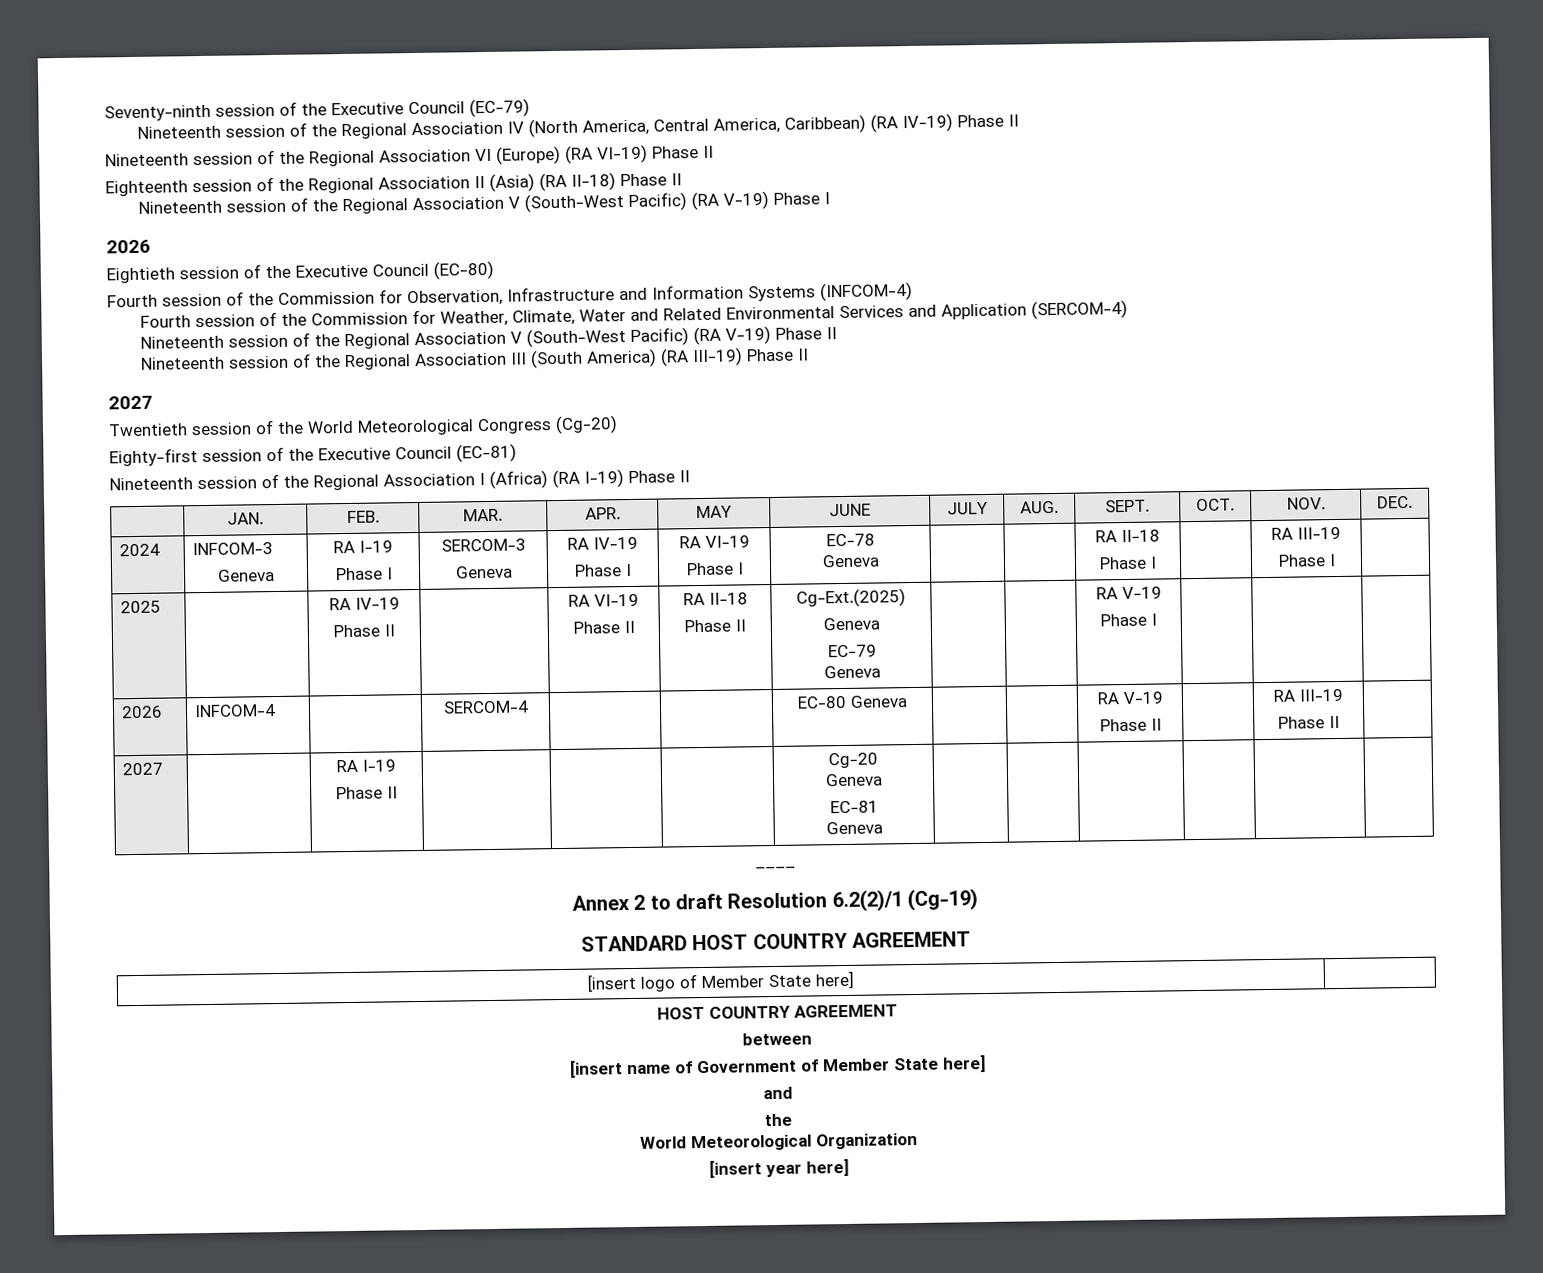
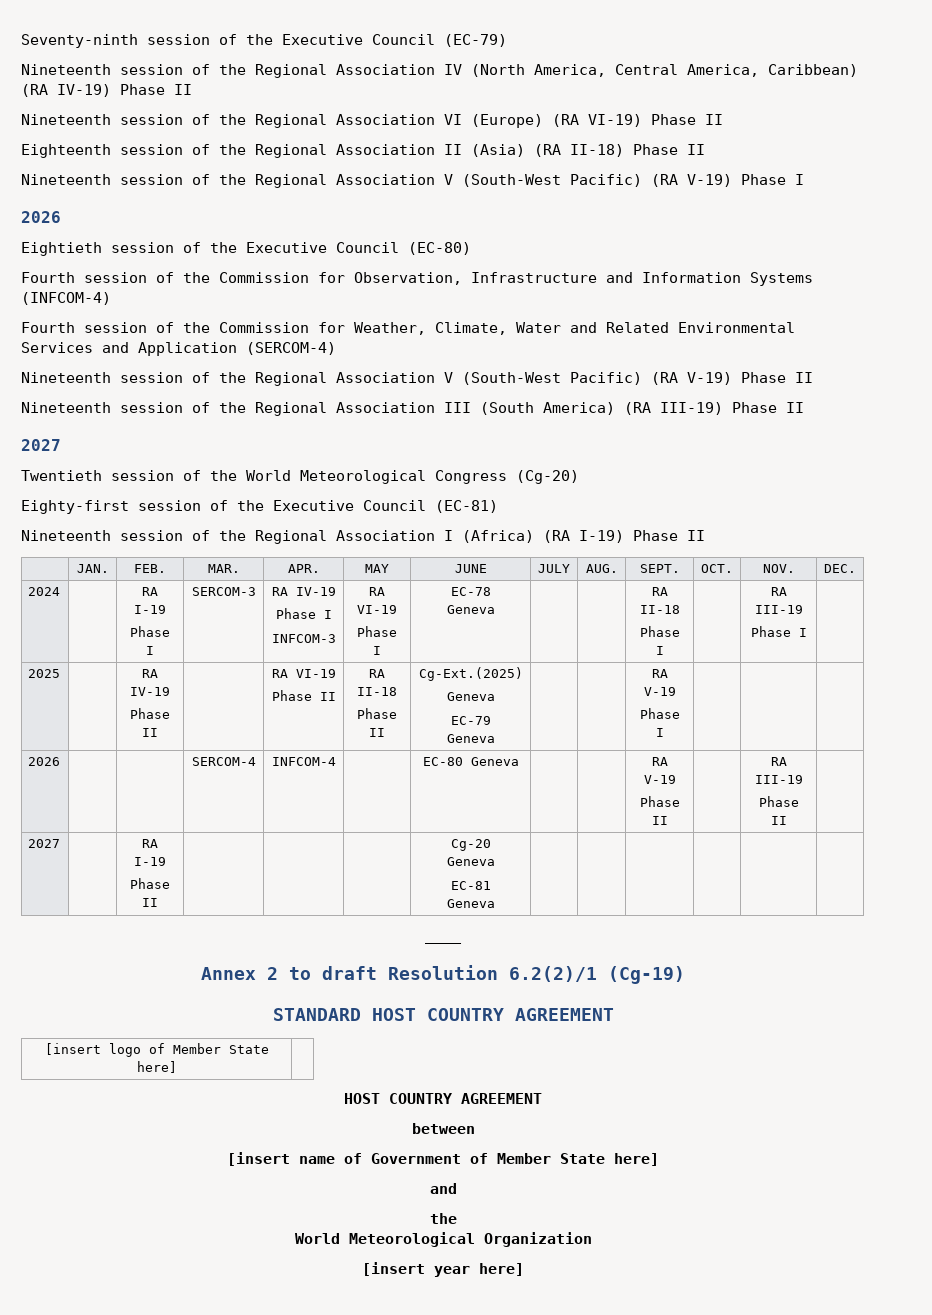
- 2024 | INFCOM-3
- Geneva | RA I-19
- Phase I | SERCOM-3
- Geneva | RA IV-19
- Phase I | RA VI-19
+ 2024 | | RA I-19
+ Phase I | SERCOM-3 | RA IV-19
+ Phase I
+ INFCOM-3 | RA VI-19
- 2026 | INFCOM-4 | | SERCOM-4 | | | EC-80 Geneva | | | RA V-19
+ 2026 | | | SERCOM-4 | INFCOM-4 | | EC-80 Geneva | | | RA V-19

